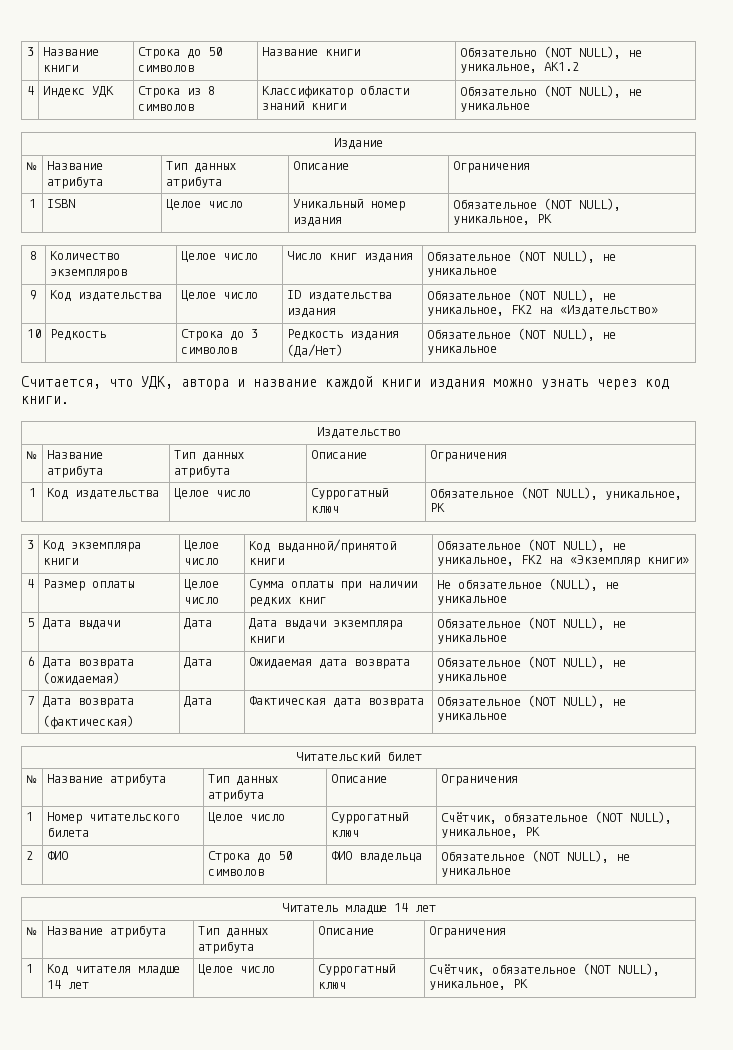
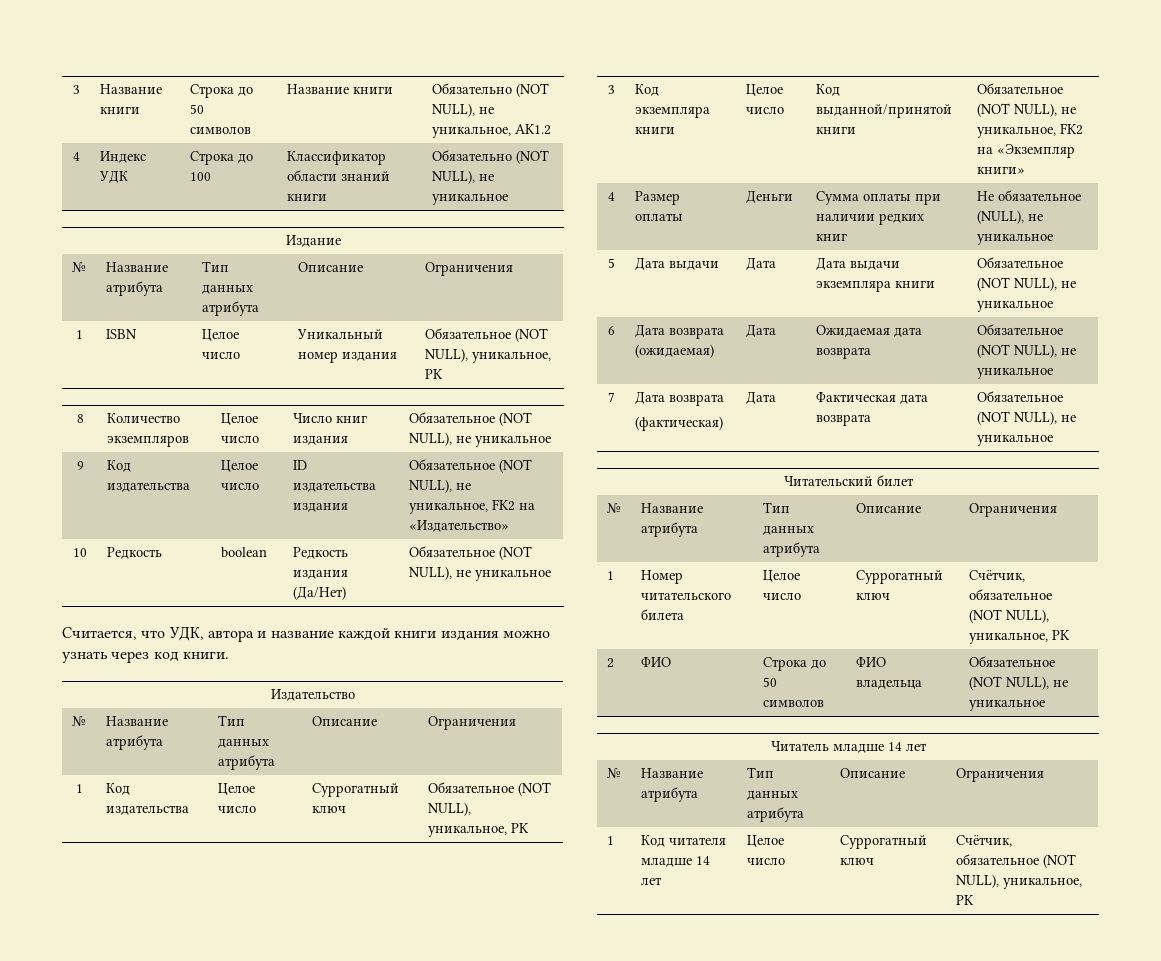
- 4 | Индекс УДК | Строка из 8 символов | Классификатор области знаний книги | Обязательно (NOT NULL), не уникальное
+ 4 | Индекс УДК | Строка до 100 | Классификатор области знаний книги | Обязательно (NOT NULL), не уникальное
- 10 | Редкость | Строка до 3 символов | Редкость издания (Да/Нет) | Обязательное (NOT NULL), не уникальное
+ 10 | Редкость | boolean | Редкость издания (Да/Нет) | Обязательное (NOT NULL), не уникальное
- 4 | Размер оплаты | Целое число | Сумма оплаты при наличии редких книг | Не обязательное (NULL), не уникальное
+ 4 | Размер оплаты | Деньги | Сумма оплаты при наличии редких книг | Не обязательное (NULL), не уникальное

